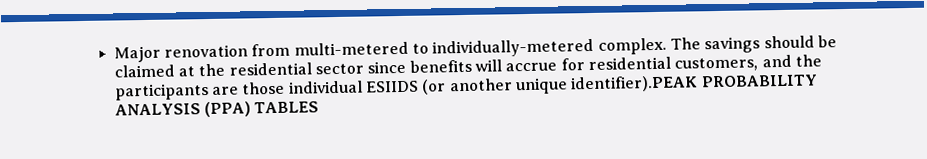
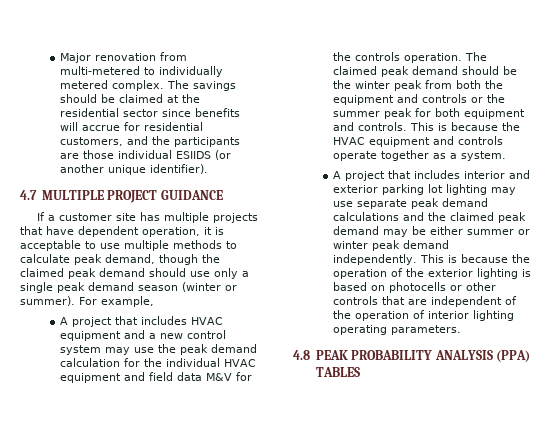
- Major renovation from multi-metered to individually-metered complex.
+ Major renovation from multi-metered to individually metered complex.
- The savings should be claimed at the residential sector since benefits will accrue for residential customers, and the participants are those individual ESIIDS (or another unique identifier).PEAK PROBABILITY ANALYSIS (PPA) TABLES
+ The savings should be claimed at the residential sector since benefits will accrue for residential customers, and the participants are those individual ESIIDS (or another unique identifier).
+ 4.7 MULTIPLE PROJECT GUIDANCE
+ If a customer site has multiple projects that have dependent operation, it is acceptable to use multiple methods to calculate peak demand, though the claimed peak demand should use only a single peak demand season (winter or summer). For example,
+ A project that includes HVAC equipment and a new control system may use the peak demand calculation for the individual HVAC equipment and field data M&V for the controls operation. The claimed peak demand should be the winter peak from both the equipment and controls or the summer peak for both equipment and controls. This is because the HVAC equipment and controls operate together as a system.
+ A project that includes interior and exterior parking lot lighting may use separate peak demand calculations and the claimed peak demand may be either summer or winter peak demand independently. This is because the operation of the exterior lighting is based on photocells or other controls that are independent of the operation of interior lighting operating parameters.
+ 4.8 PEAK PROBABILITY ANALYSIS (PPA) TABLES

